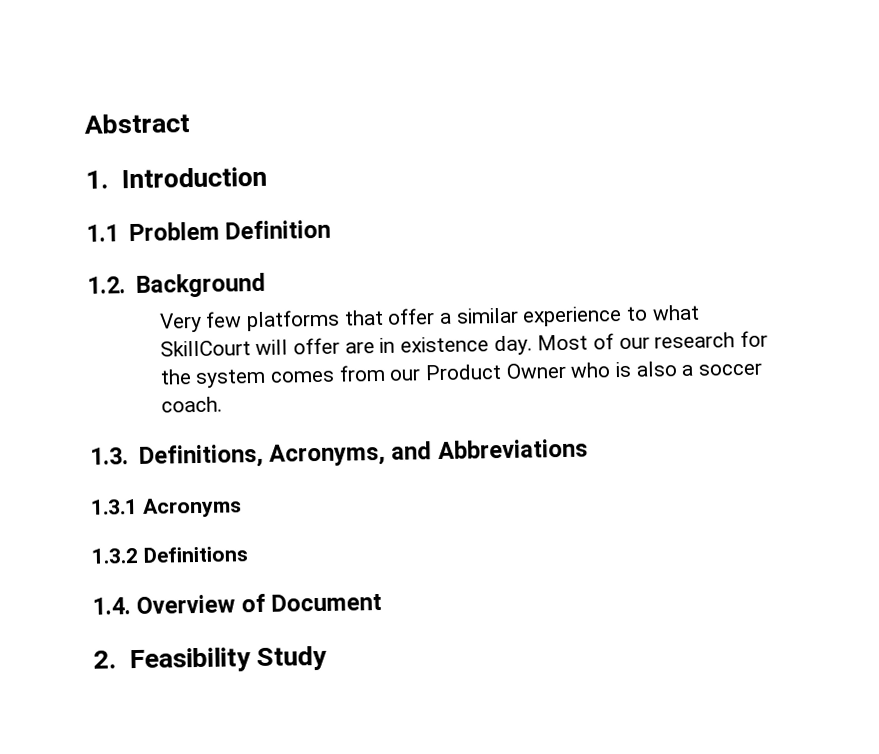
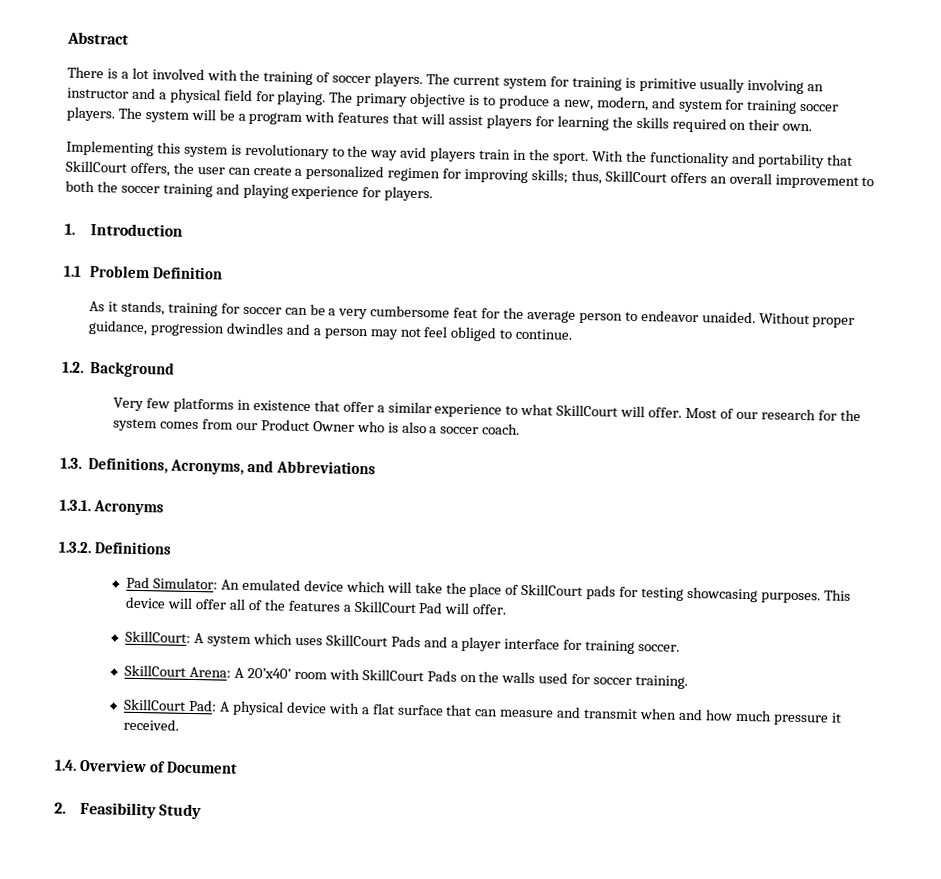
+ There is a lot involved with the training of soccer players. The current system for training is primitive usually involving an instructor and a physical field for playing. The primary objective is to produce a new, modern, and system for training soccer players. The system will be a program with features that will assist players for learning the skills required on their own.
+ Implementing this system is revolutionary to the way avid players train in the sport. With the functionality and portability that SkillCourt offers, the user can create a personalized regimen for improving skills; thus, SkillCourt offers an overall improvement to both the soccer training and playing experience for players.
+ As it stands, training for soccer can be a very cumbersome feat for the average person to endeavor unaided. Without proper guidance, progression dwindles and a person may not feel obliged to continue.
- Very few platforms that offer a similar experience to what SkillCourt will offer are in existence day.
+ Very few platforms in existence that offer a similar experience to what SkillCourt will offer.
- 1.3.1 Acronyms
+ 1.3.1. Acronyms
- 1.3.2 Definitions
+ 1.3.2. Definitions
+ Pad Simulator: An emulated device which will take the place of SkillCourt pads for testing showcasing purposes. This device will offer all of the features a SkillCourt Pad will offer.
+ SkillCourt: A system which uses SkillCourt Pads and a player interface for training soccer.
+ SkillCourt Arena: A 20’x40’ room with SkillCourt Pads on the walls used for soccer training.
+ SkillCourt Pad: A physical device with a flat surface that can measure and transmit when and how much pressure it received.

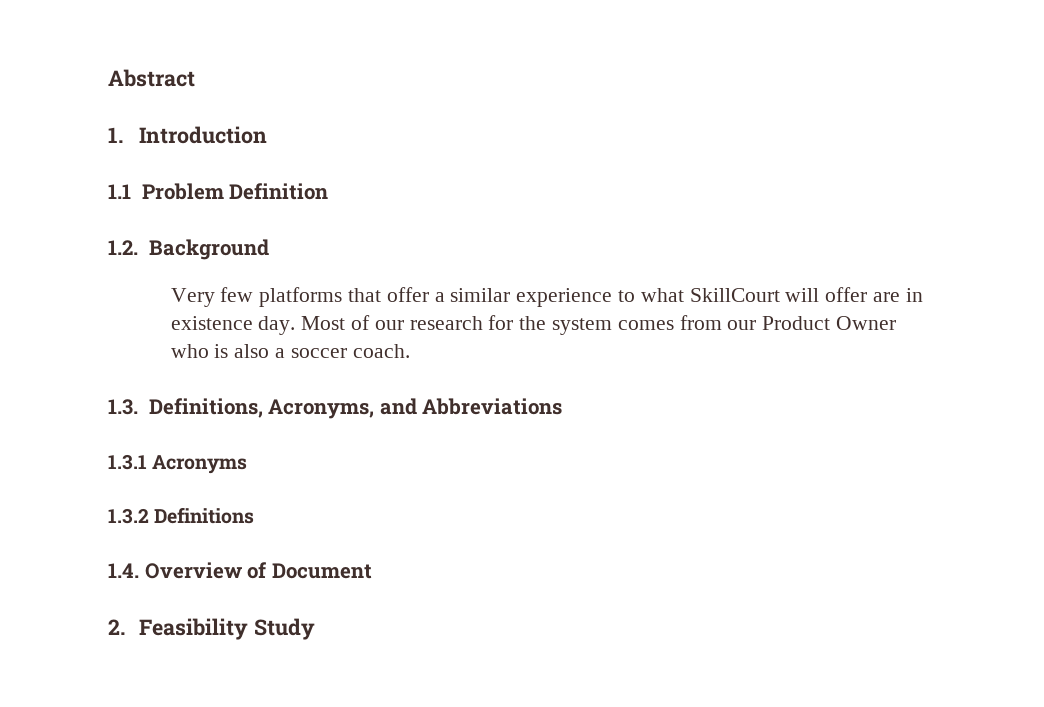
- There is a lot involved with the training of soccer players. The current system for training is primitive usually involving an instructor and a physical field for playing. The primary objective is to produce a new, modern, and system for training soccer players. The system will be a program with features that will assist players for learning the skills required on their own.
- Implementing this system is revolutionary to the way avid players train in the sport. With the functionality and portability that SkillCourt offers, the user can create a personalized regimen for improving skills; thus, SkillCourt offers an overall improvement to both the soccer training and playing experience for players.
- As it stands, training for soccer can be a very cumbersome feat for the average person to endeavor unaided. Without proper guidance, progression dwindles and a person may not feel obliged to continue.
- Very few platforms in existence that offer a similar experience to what SkillCourt will offer.
+ Very few platforms that offer a similar experience to what SkillCourt will offer are in existence day.
- 1.3.1. Acronyms
+ 1.3.1 Acronyms
- 1.3.2. Definitions
+ 1.3.2 Definitions
- Pad Simulator: An emulated device which will take the place of SkillCourt pads for testing showcasing purposes. This device will offer all of the features a SkillCourt Pad will offer.
- SkillCourt: A system which uses SkillCourt Pads and a player interface for training soccer.
- SkillCourt Arena: A 20’x40’ room with SkillCourt Pads on the walls used for soccer training.
- SkillCourt Pad: A physical device with a flat surface that can measure and transmit when and how much pressure it received.

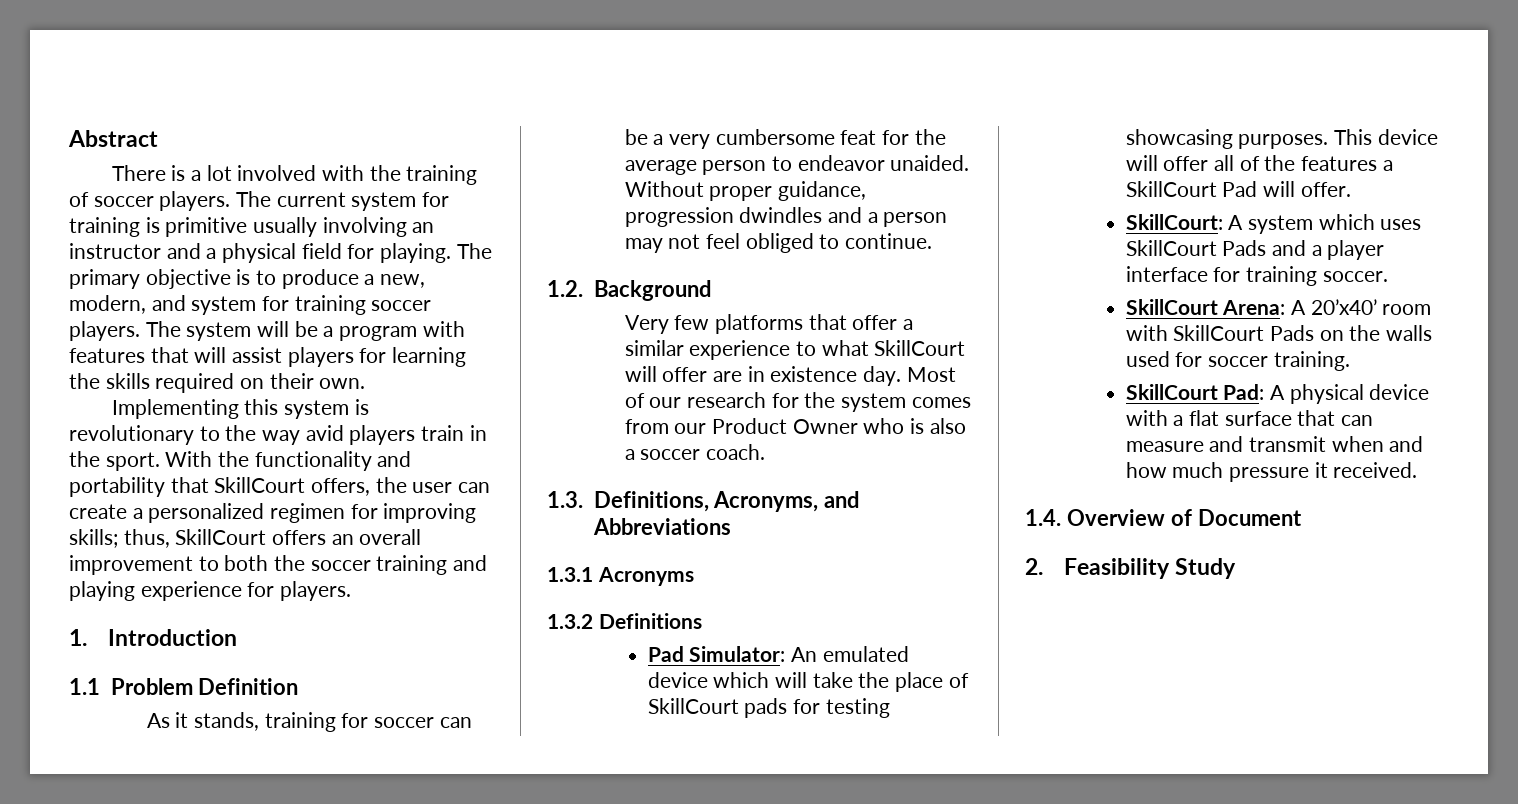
+ There is a lot involved with the training of soccer players. The current system for training is primitive usually involving an instructor and a physical field for playing. The primary objective is to produce a new, modern, and system for training soccer players. The system will be a program with features that will assist players for learning the skills required on their own.
+ Implementing this system is revolutionary to the way avid players train in the sport. With the functionality and portability that SkillCourt offers, the user can create a personalized regimen for improving skills; thus, SkillCourt offers an overall improvement to both the soccer training and playing experience for players.
+ As it stands, training for soccer can be a very cumbersome feat for the average person to endeavor unaided. Without proper guidance, progression dwindles and a person may not feel obliged to continue.
+ Pad Simulator: An emulated device which will take the place of SkillCourt pads for testing showcasing purposes. This device will offer all of the features a SkillCourt Pad will offer.
+ SkillCourt: A system which uses SkillCourt Pads and a player interface for training soccer.
+ SkillCourt Arena: A 20’x40’ room with SkillCourt Pads on the walls used for soccer training.
+ SkillCourt Pad: A physical device with a flat surface that can measure and transmit when and how much pressure it received.

